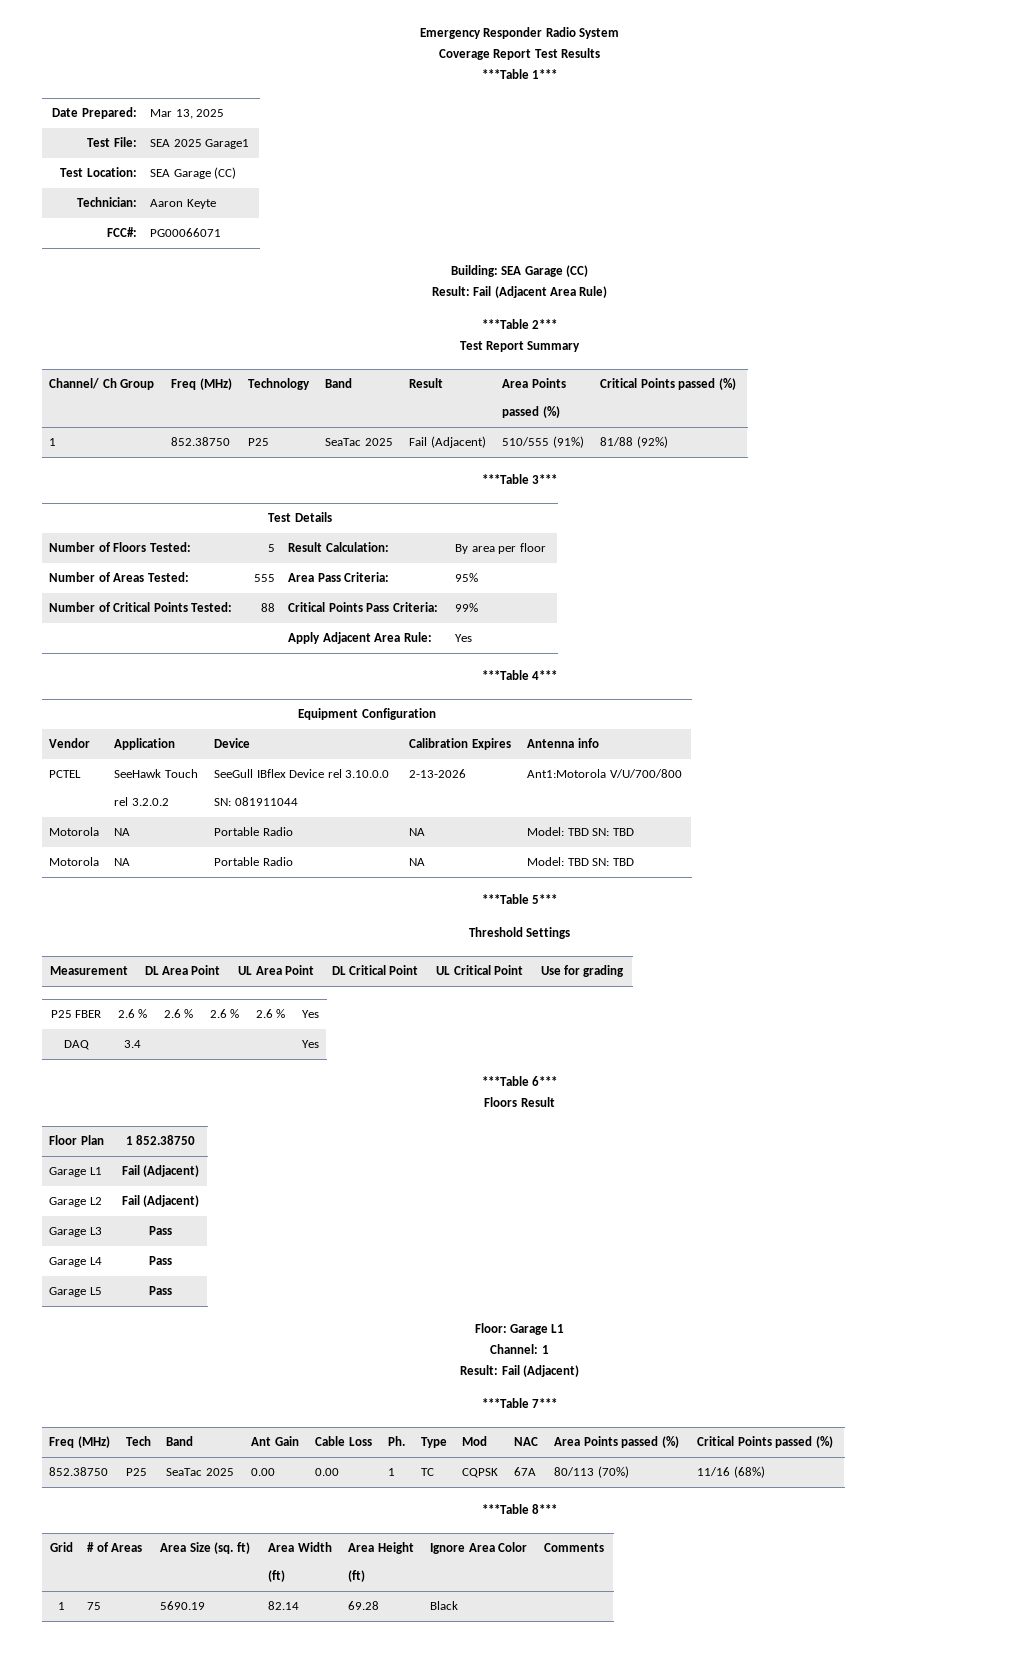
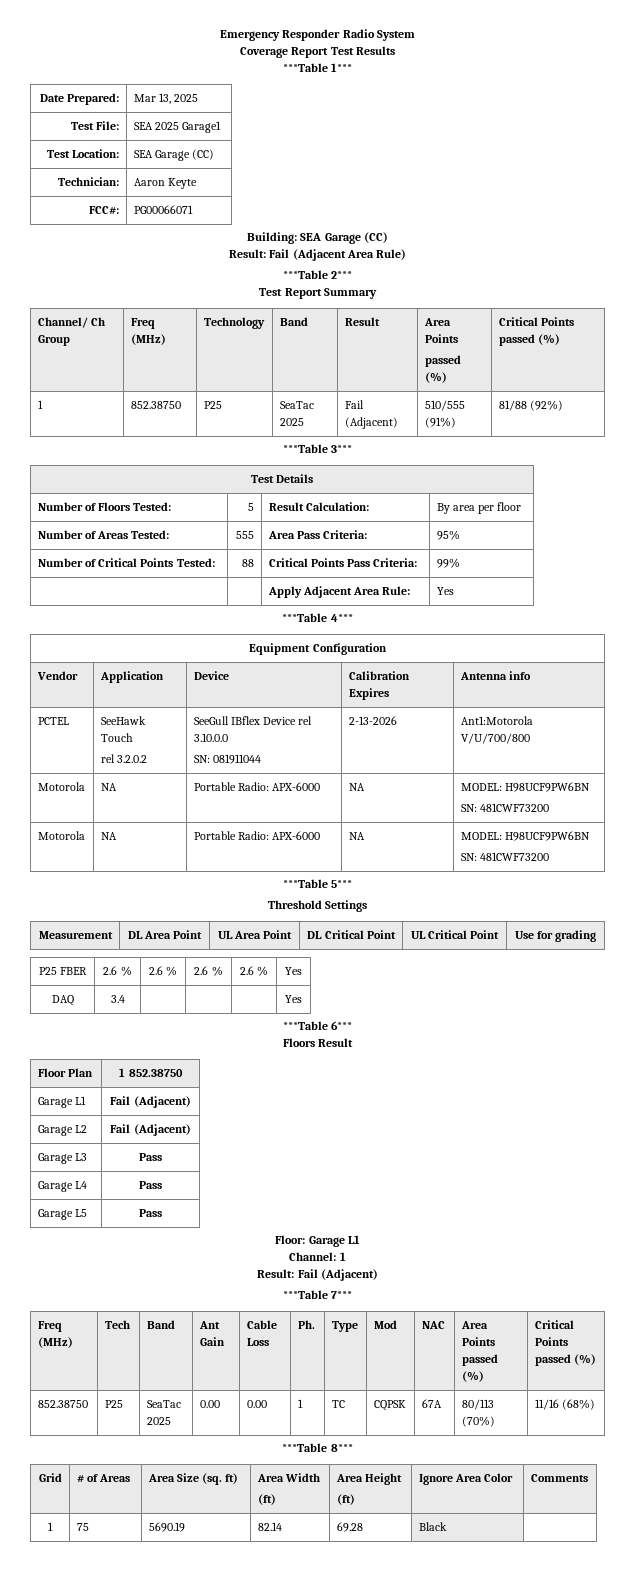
  PCTEL | SeeHawk Touch
  rel 3.2.0.2 | SeeGull IBflex Device rel 3.10.0.0
  SN: 081911044 | 2-13-2026 | Ant1:Motorola V/U/700/800
- Motorola | NA | Portable Radio | NA | Model: TBD SN: TBD
- Motorola | NA | Portable Radio | NA | Model: TBD SN: TBD
+ Motorola | NA | Portable Radio: APX-6000 | NA | MODEL: H98UCF9PW6BN
+ SN: 481CWF73200
+ Motorola | NA | Portable Radio: APX-6000 | NA | MODEL: H98UCF9PW6BN
+ SN: 481CWF73200

